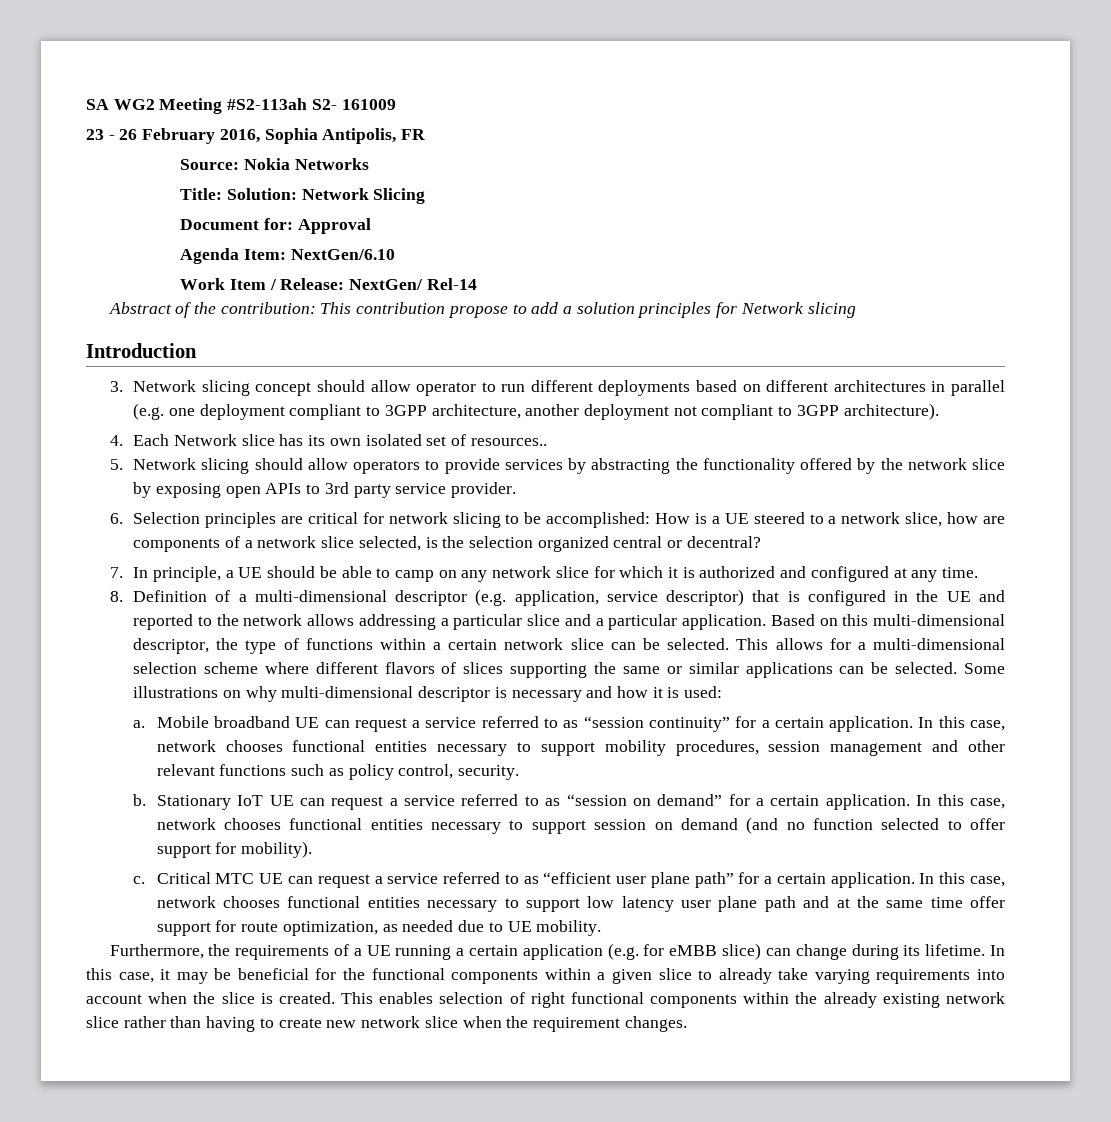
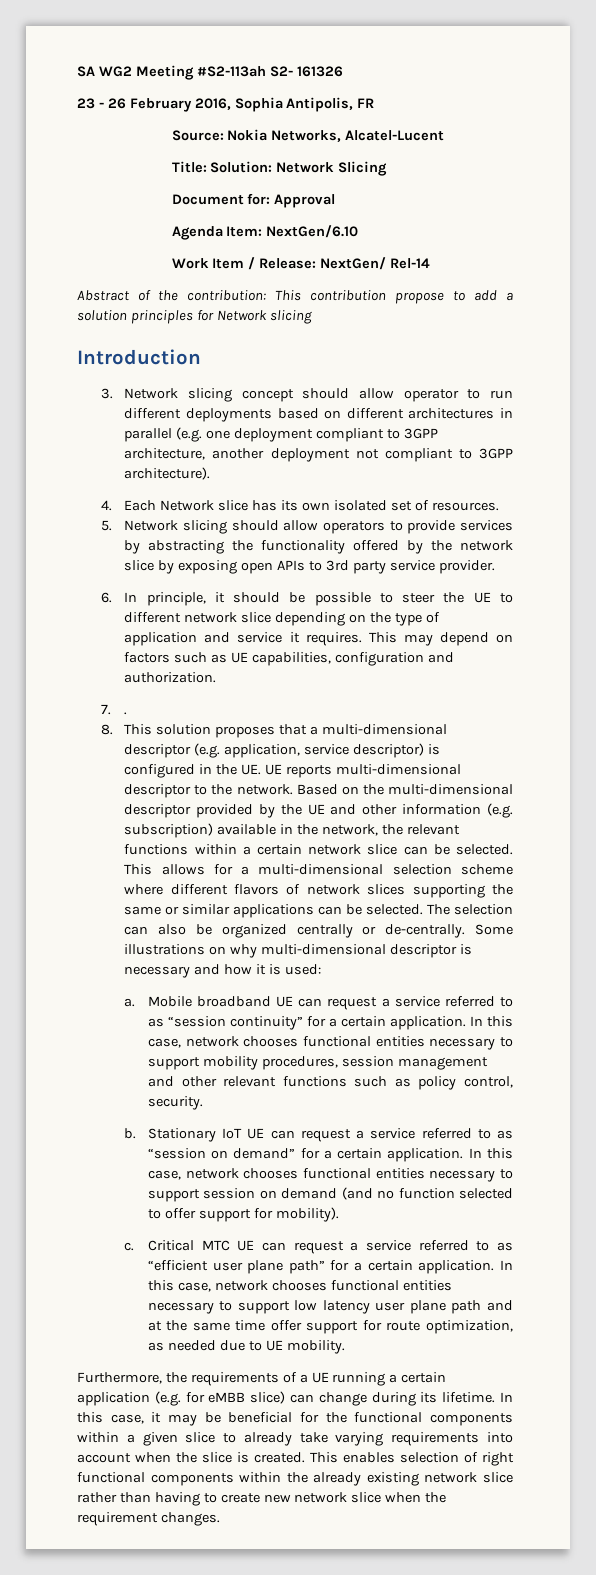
- SA WG2 Meeting #S2-113ah S2- 161009
+ SA WG2 Meeting #S2-113ah S2- 161326
- Source: Nokia Networks
+ Source: Nokia Networks, Alcatel-Lucent
- 4. Each Network slice has its own isolated set of resources..
+ 4. Each Network slice has its own isolated set of resources.
- 6. Selection principles are critical for network slicing to be accomplished: How is a UE steered to a network slice, how are components of a network slice selected, is the selection organized central or decentral?
- 7. In principle, a UE should be able to camp on any network slice for which it is authorized and configured at any time.
- 8. Definition of a multi-dimensional descriptor (e.g. application, service descriptor) that is configured in the UE and reported to the network allows addressing a particular slice and a particular application. Based on this multi-dimensional descriptor, the type of functions within a certain network slice can be selected.
+ 6. In principle, it should be possible to steer the UE to different network slice depending on the type of application and service it requires. This may depend on factors such as UE capabilities, configuration and authorization.
+ 7. .
+ 8. This solution proposes that a multi-dimensional descriptor (e.g. application, service descriptor) is configured in the UE. UE reports multi-dimensional descriptor to the network. Based on the multi-dimensional descriptor provided by the UE and other information (e.g. subscription) available in the network, the relevant functions within a certain network slice can be selected.
- This allows for a multi-dimensional selection scheme where different flavors of slices supporting the same or similar applications can be selected.
+ This allows for a multi-dimensional selection scheme where different flavors of network slices supporting the same or similar applications can be selected.
+ The selection can also be organized centrally or de-centrally.

